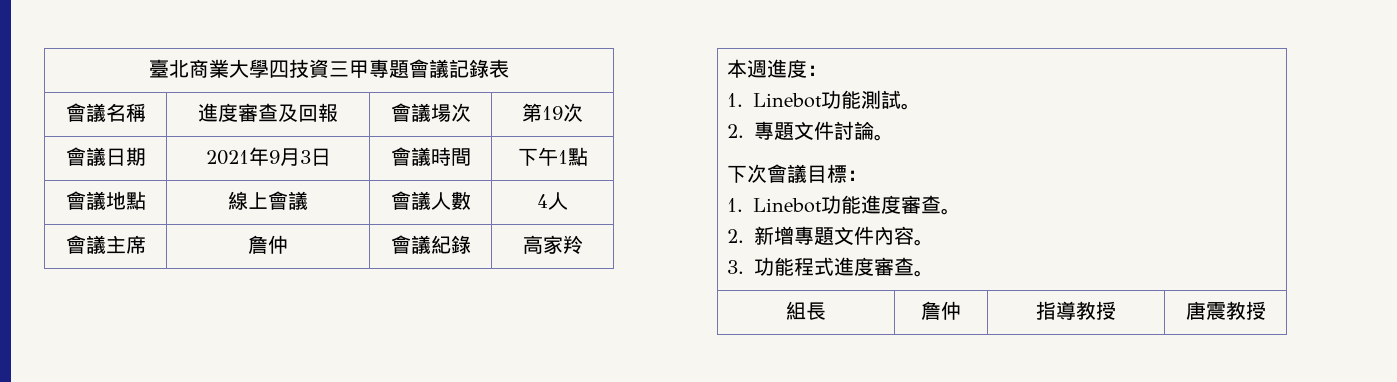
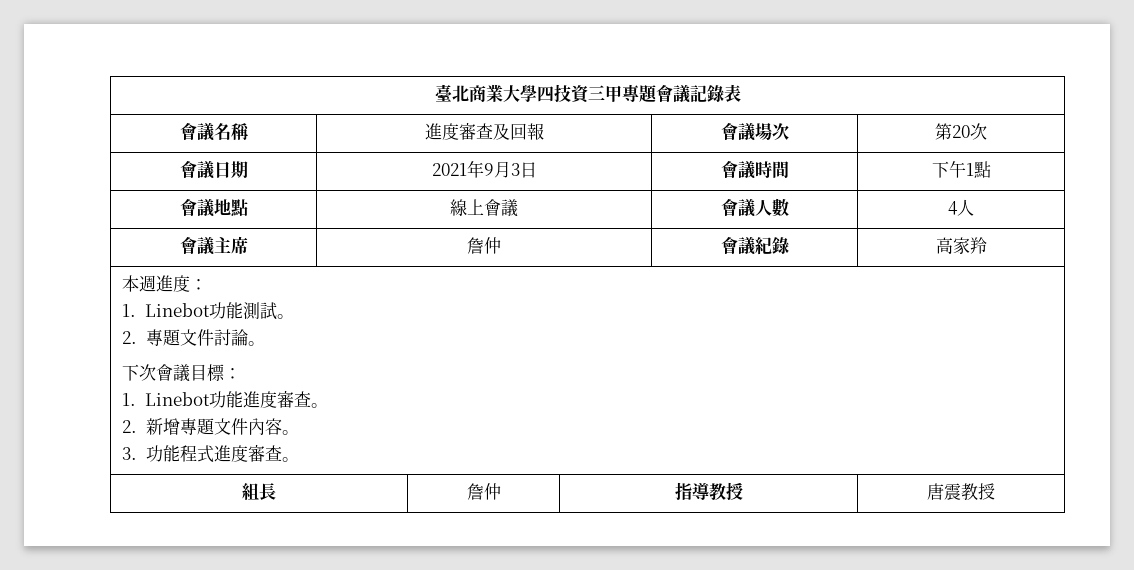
- 會議名稱 | 進度審查及回報 | 會議場次 | 第19次
+ 會議名稱 | 進度審查及回報 | 會議場次 | 第20次

